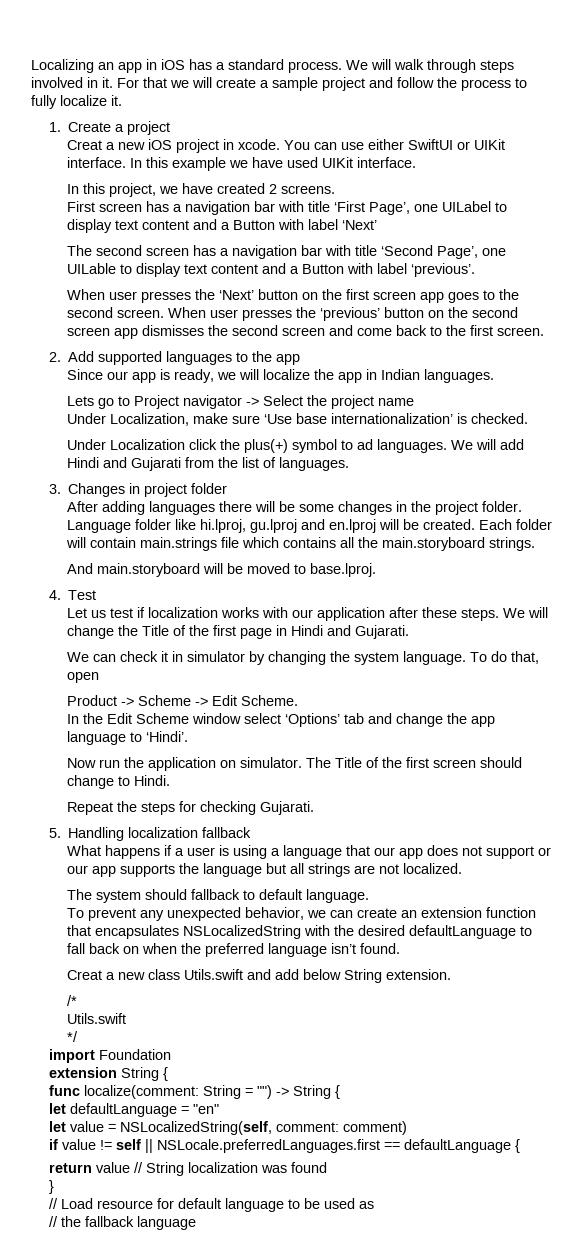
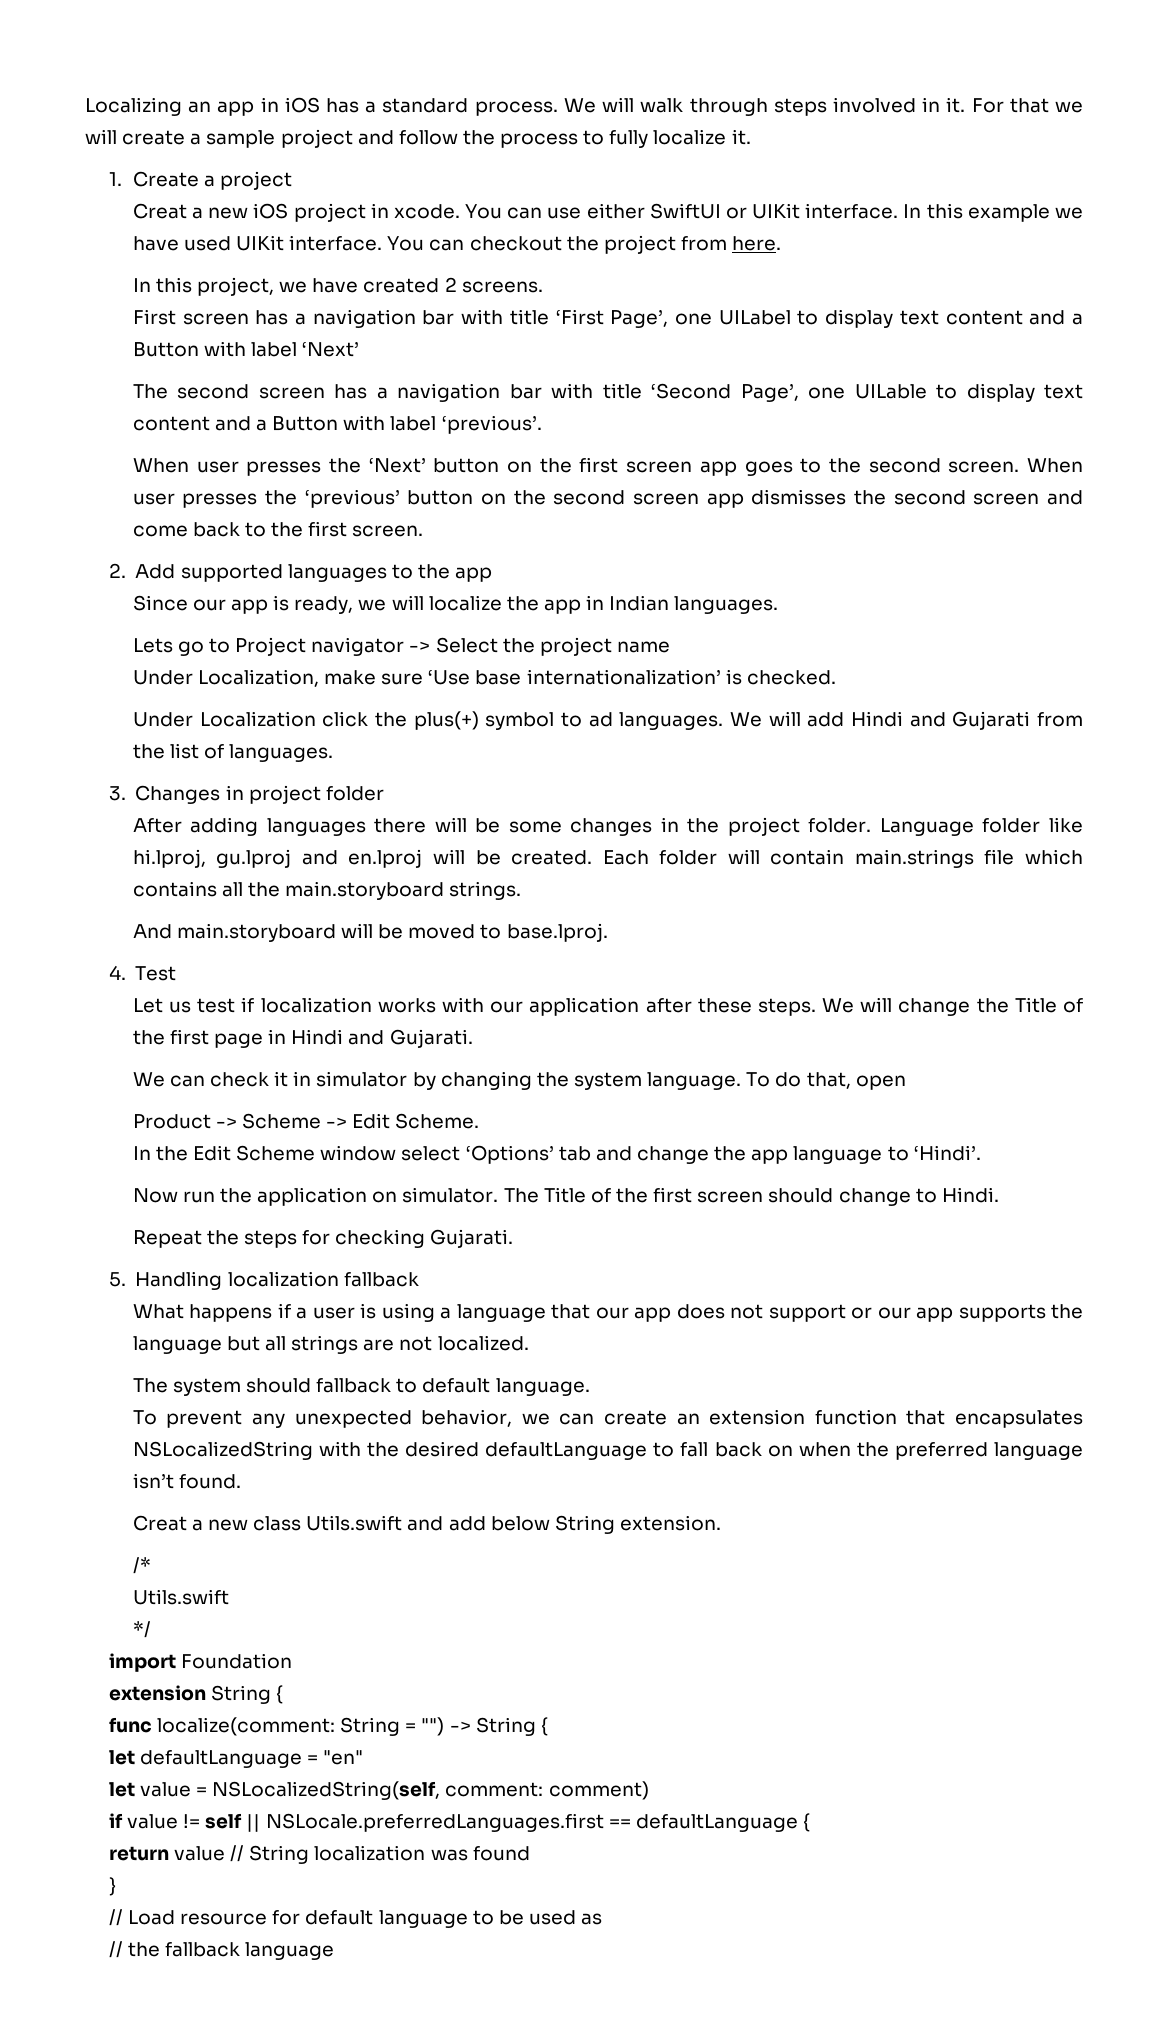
+ You can checkout the project from here.

